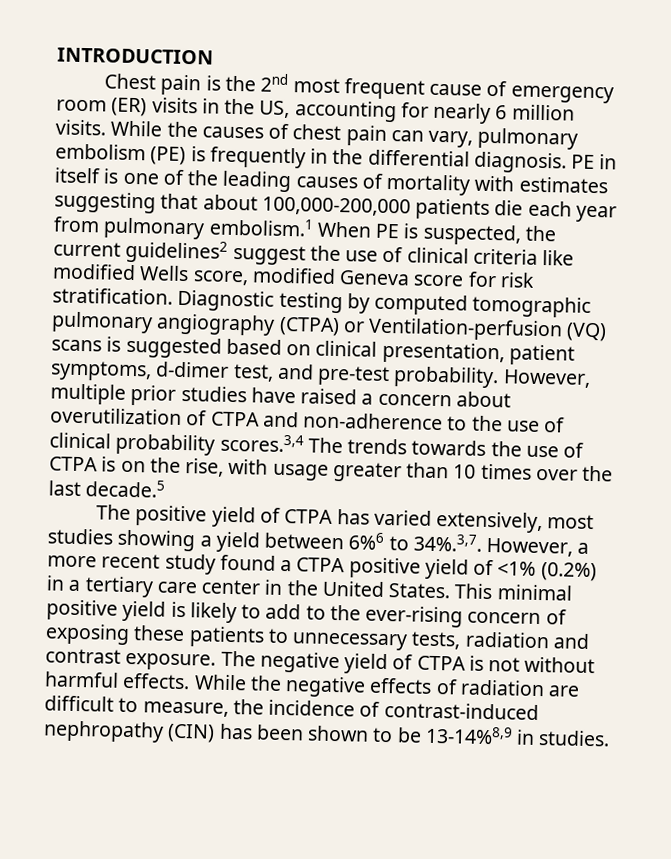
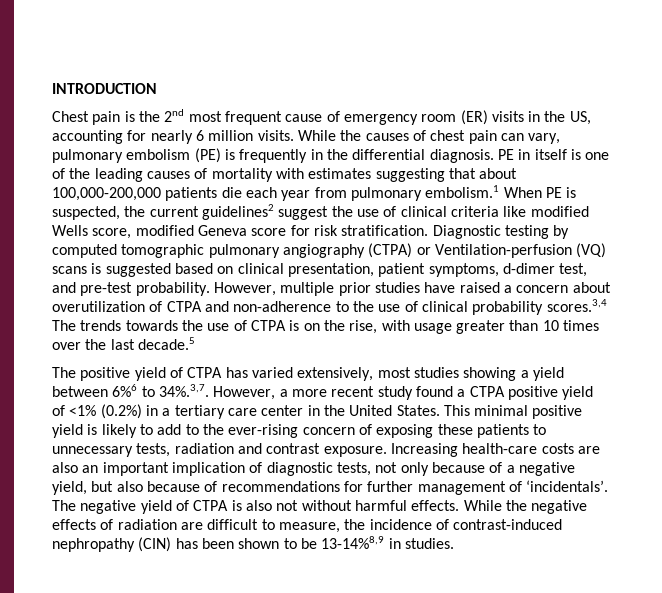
+ Increasing health-care costs are also an important implication of diagnostic tests, not only because of a negative yield, but also because of recommendations for further management of ‘incidentals’.
- The negative yield of CTPA is not without harmful effects.
+ The negative yield of CTPA is also not without harmful effects.

